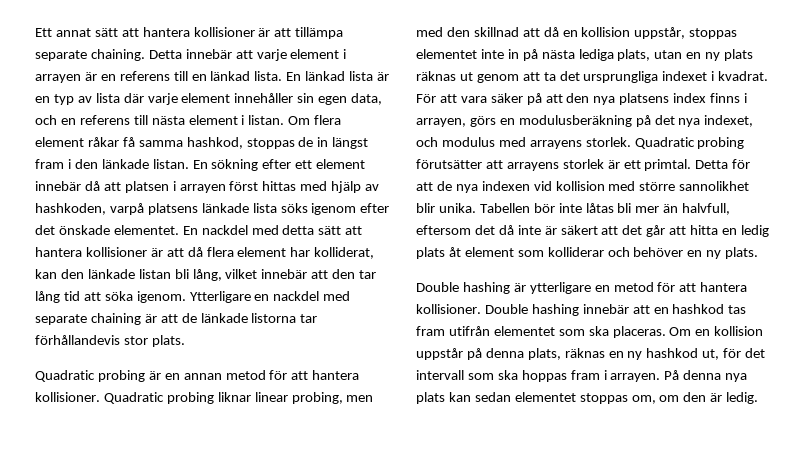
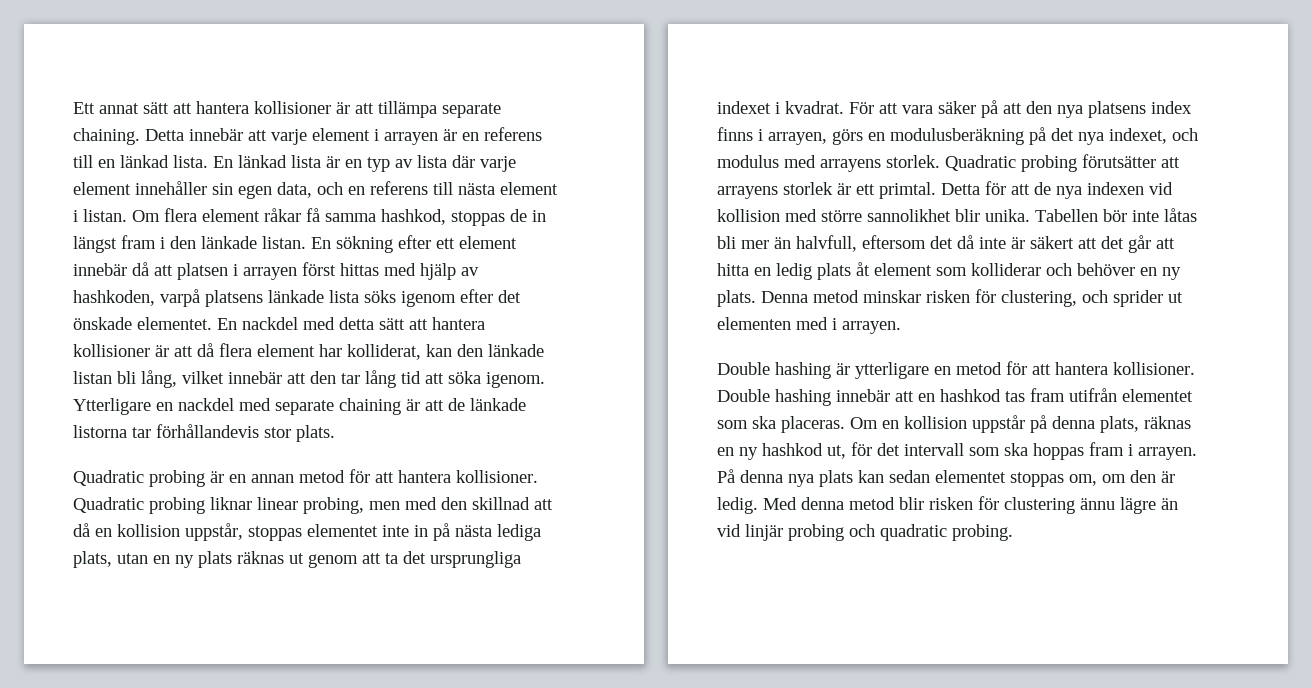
+ Denna metod minskar risken för clustering, och sprider ut elementen med i arrayen.
+ Med denna metod blir risken för clustering ännu lägre än vid linjär probing och quadratic probing.

